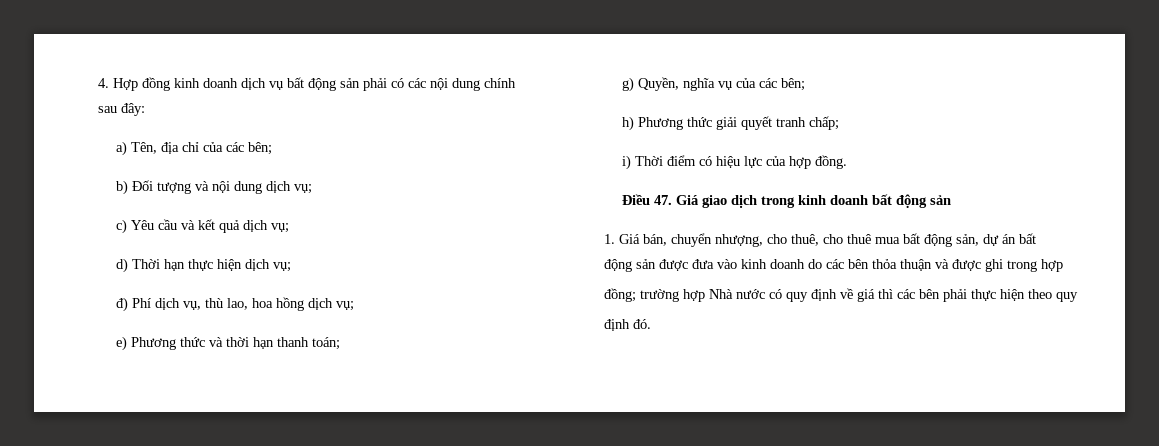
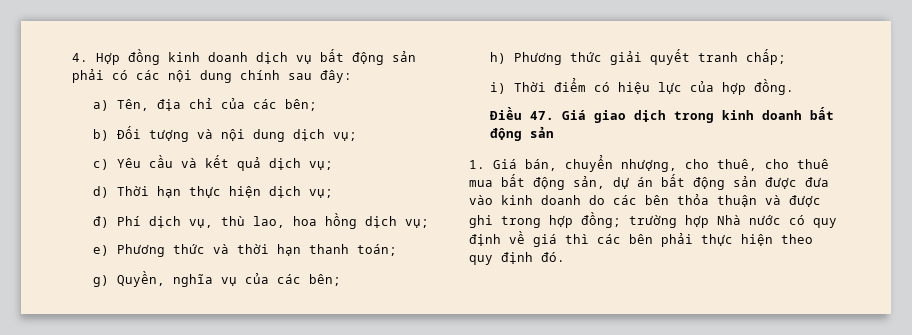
- 4. Hợp đồng kinh doanh dịch vụ bất động sản phải có các nội dung chính
- sau đây:
+ 4. Hợp đồng kinh doanh dịch vụ bất động sản phải có các nội dung chính sau đây:
- 1. Giá bán, chuyển nhượng, cho thuê, cho thuê mua bất động sản, dự án bất
- động sản được đưa vào kinh doanh do các bên thỏa thuận và được ghi trong hợp
- đồng; trường hợp Nhà nước có quy định về giá thì các bên phải thực hiện theo quy
- định đó.
+ 1. Giá bán, chuyển nhượng, cho thuê, cho thuê mua bất động sản, dự án bất động sản được đưa vào kinh doanh do các bên thỏa thuận và được ghi trong hợp đồng; trường hợp Nhà nước có quy định về giá thì các bên phải thực hiện theo quy định đó.

